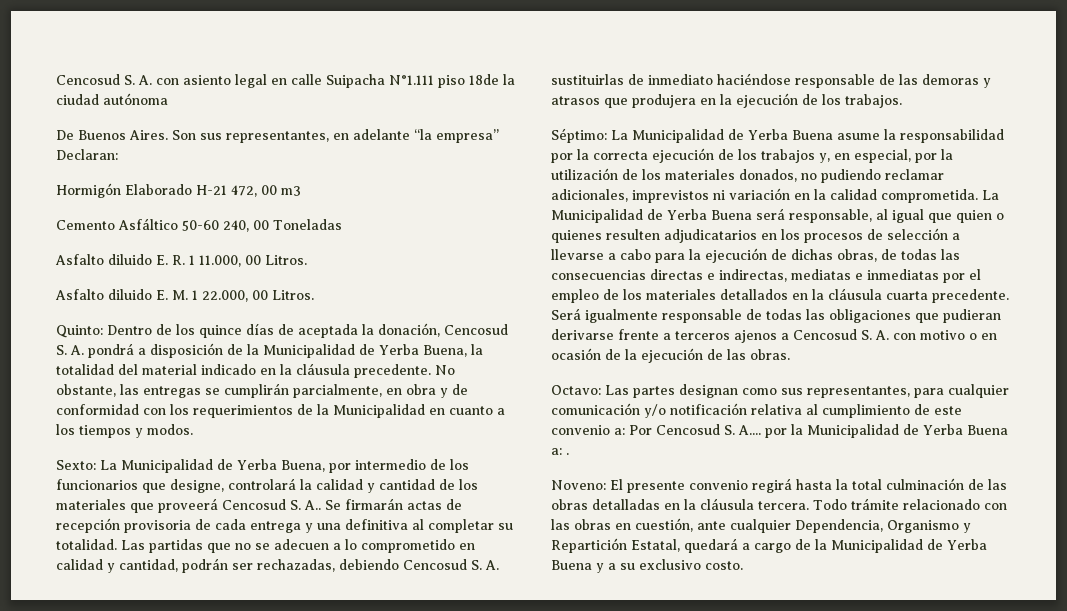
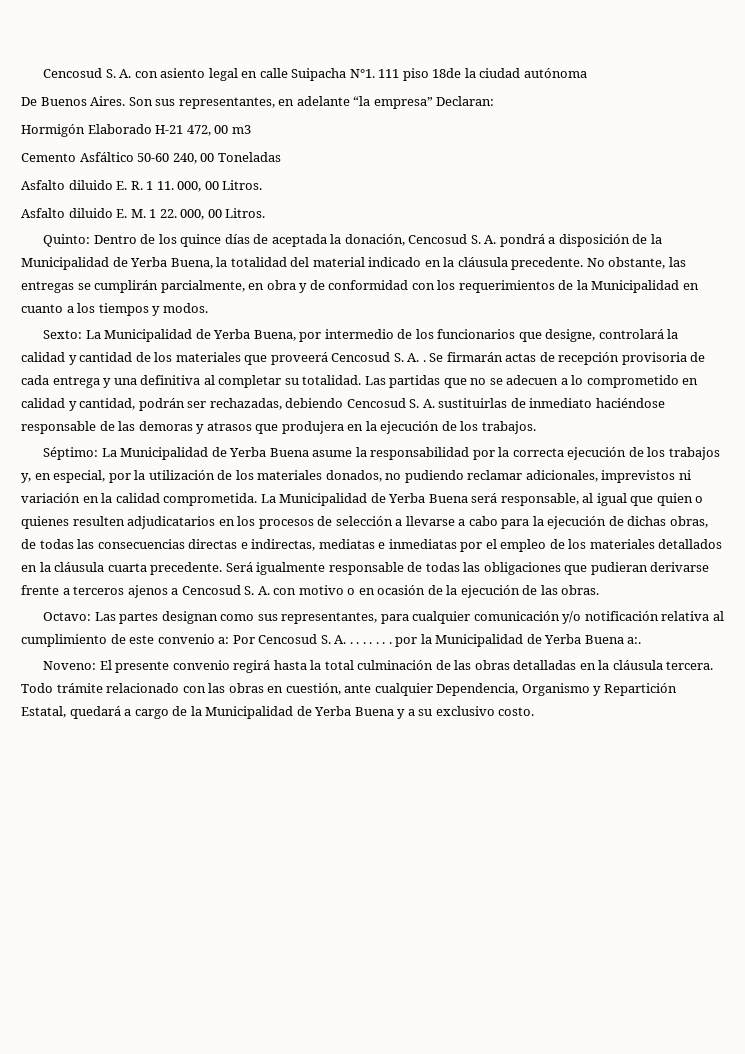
- Cencosud S. A. con asiento legal en calle Suipacha N°1.111 piso 18de la ciudad autónoma
+ Cencosud S. A. con asiento legal en calle Suipacha N°1. 111 piso 18de la ciudad autónoma
- Asfalto diluido E. R. 1 11.000, 00 Litros.
+ Asfalto diluido E. R. 1 11. 000, 00 Litros.
- Asfalto diluido E. M. 1 22.000, 00 Litros.
+ Asfalto diluido E. M. 1 22. 000, 00 Litros.
- Sexto: La Municipalidad de Yerba Buena, por intermedio de los funcionarios que designe, controlará la calidad y cantidad de los materiales que proveerá Cencosud S. A..
+ Sexto: La Municipalidad de Yerba Buena, por intermedio de los funcionarios que designe, controlará la calidad y cantidad de los materiales que proveerá Cencosud S. A. .
- Octavo: Las partes designan como sus representantes, para cualquier comunicación y/o notificación relativa al cumplimiento de este convenio a: Por Cencosud S. A.... por la Municipalidad de Yerba Buena a: .
+ Octavo: Las partes designan como sus representantes, para cualquier comunicación y/o notificación relativa al cumplimiento de este convenio a: Por Cencosud S. A. . . . . . . . por la Municipalidad de Yerba Buena a:.

